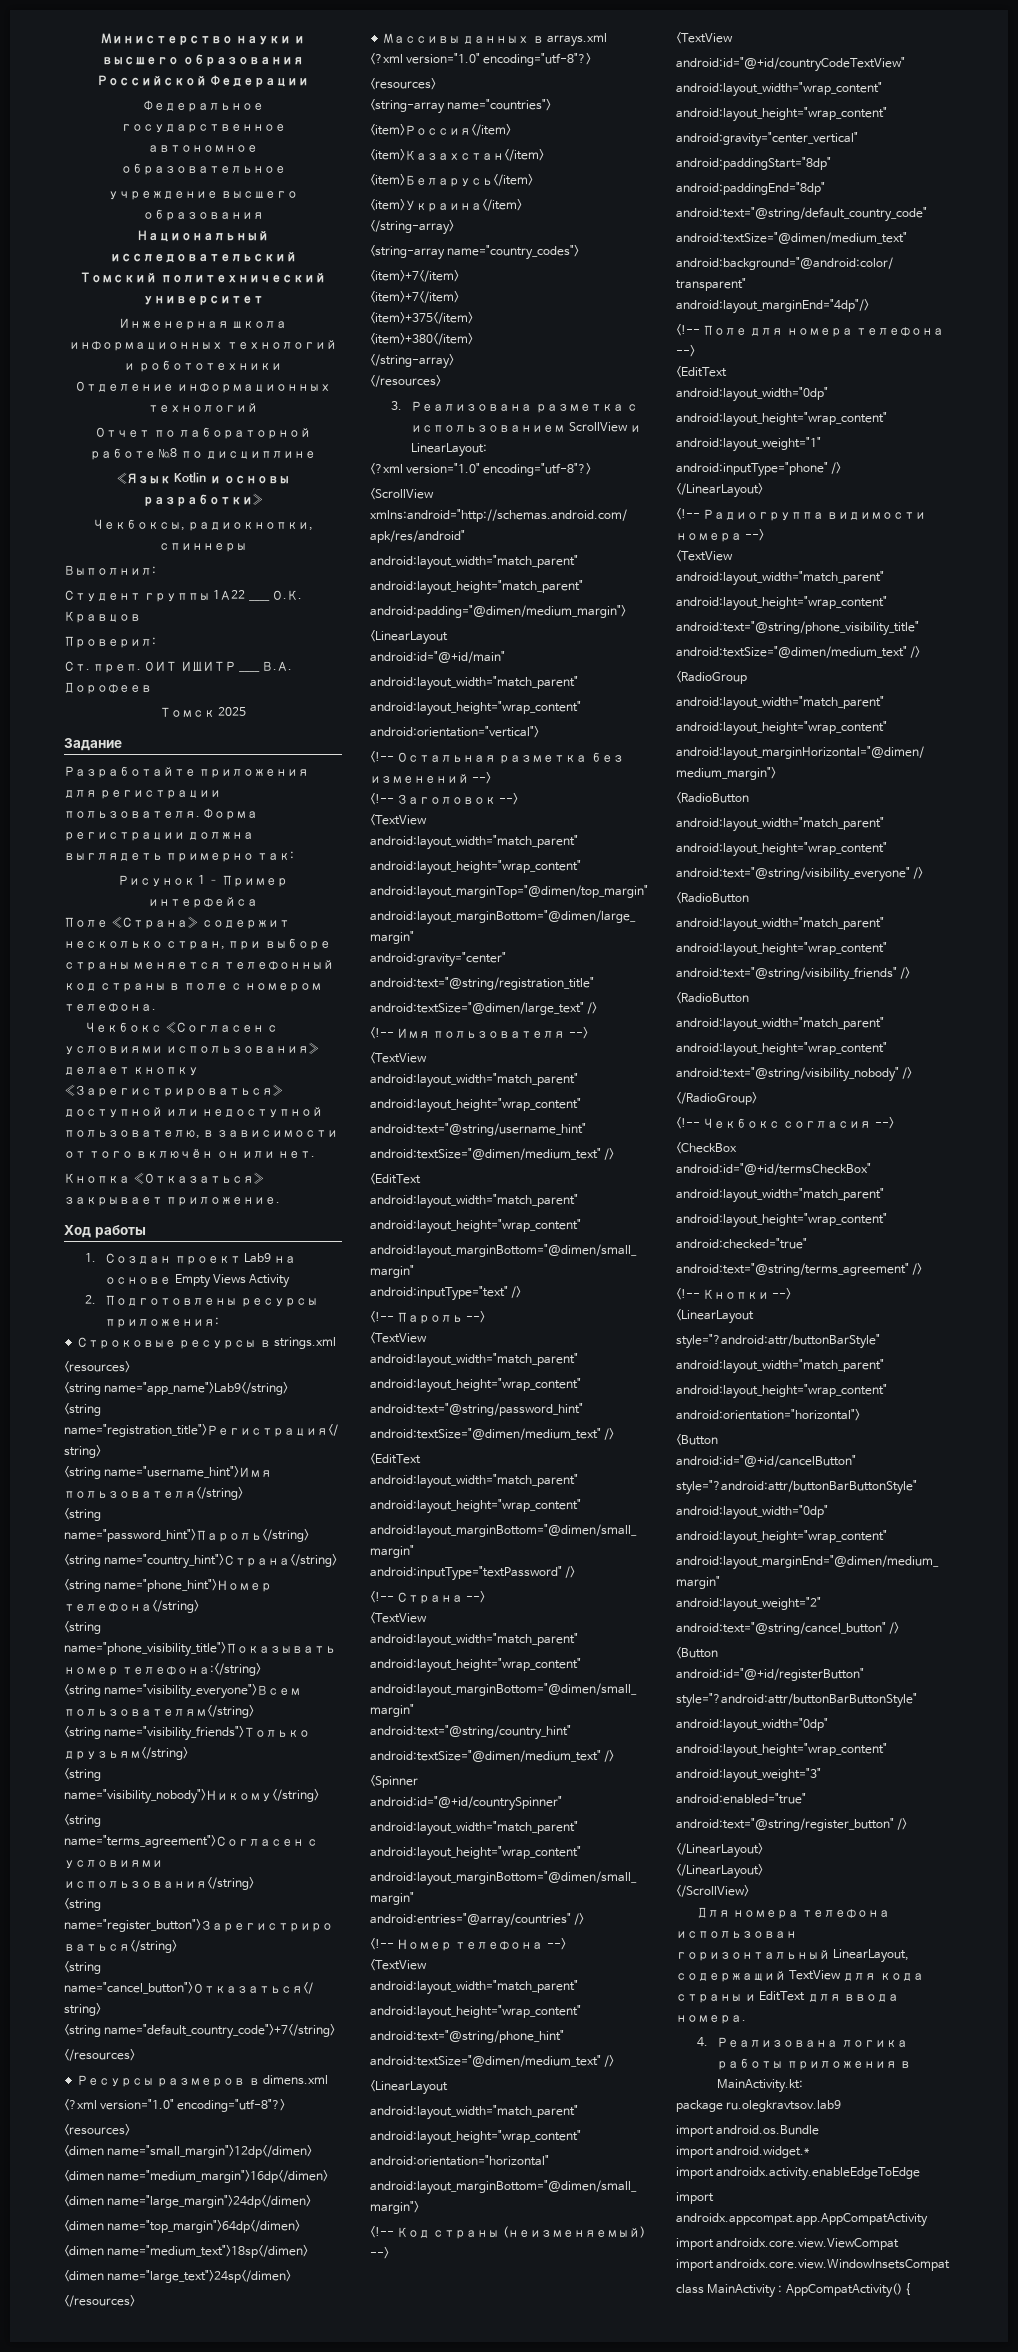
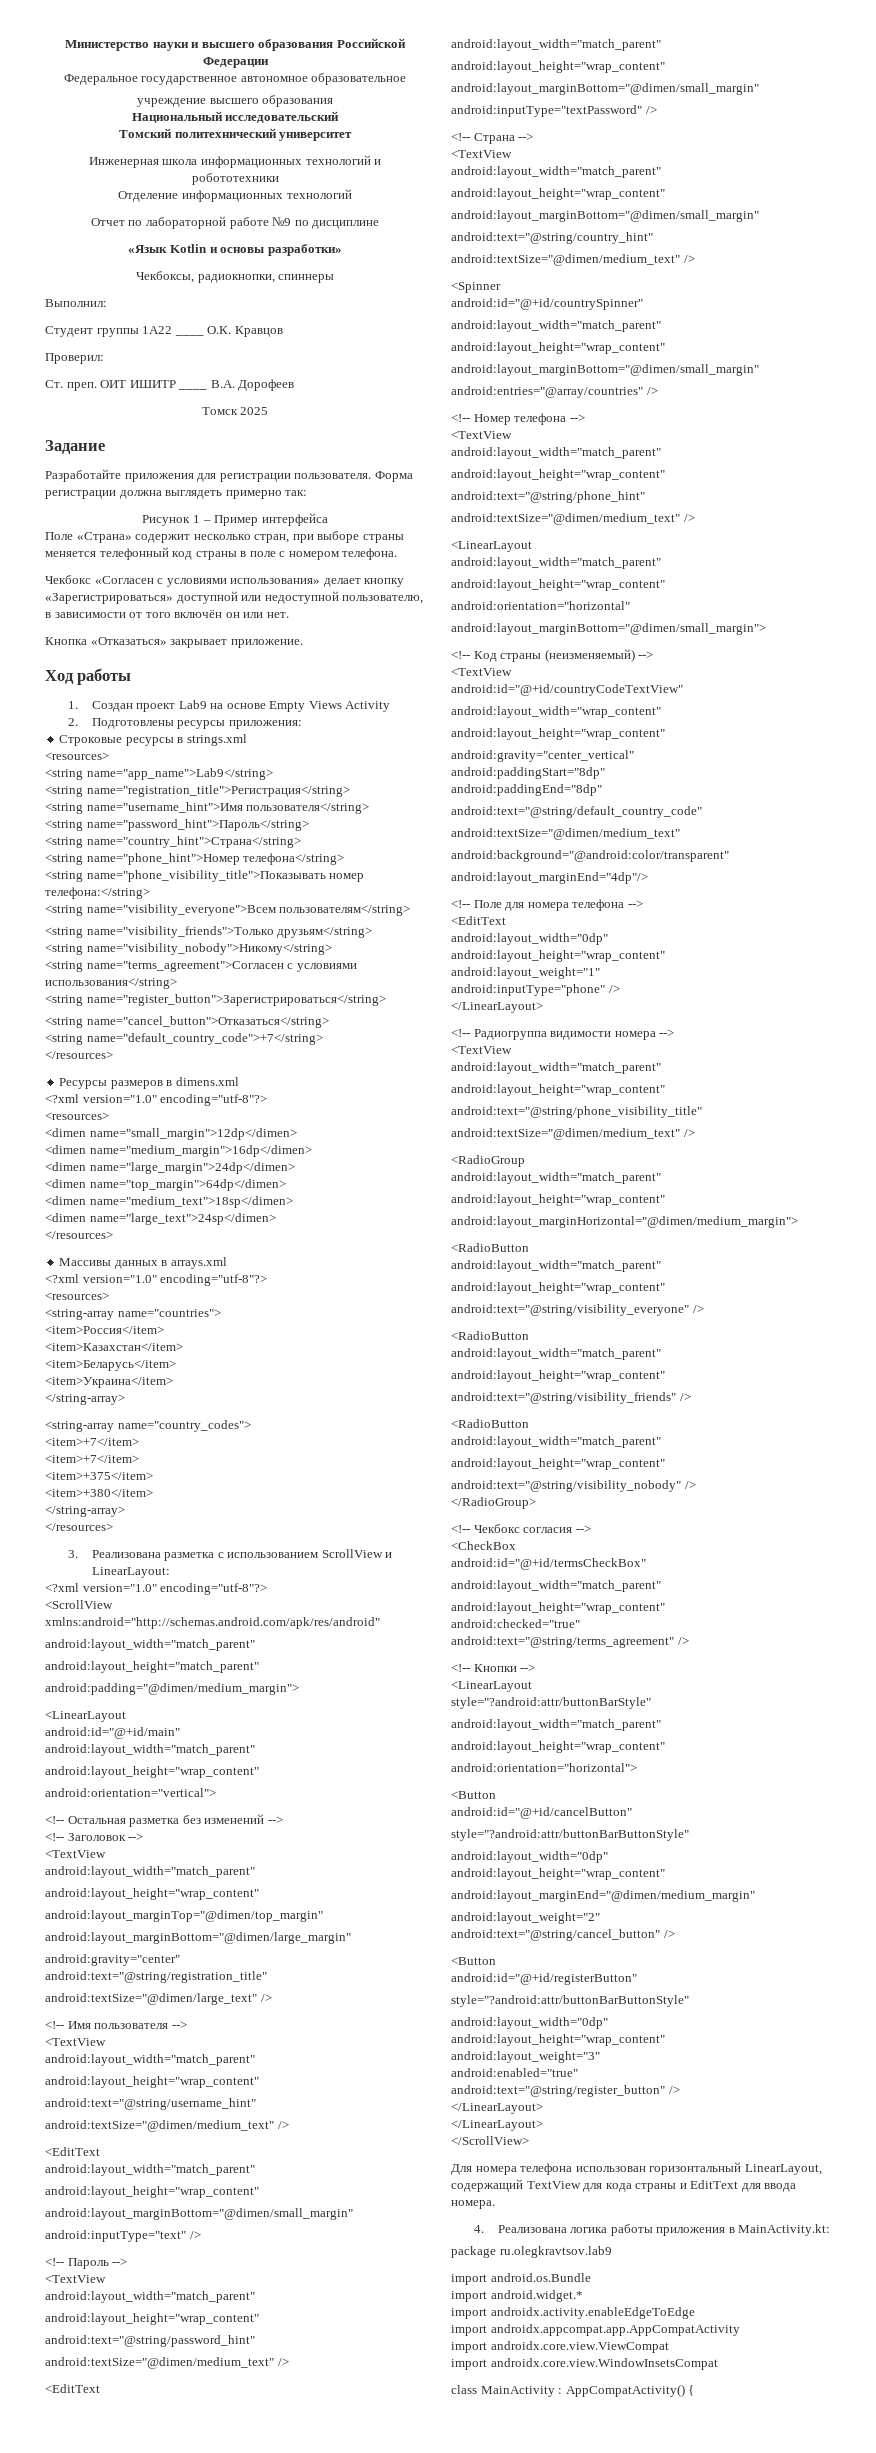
- Отчет по лабораторной работе №8 по дисциплине
+ Отчет по лабораторной работе №9 по дисциплине

